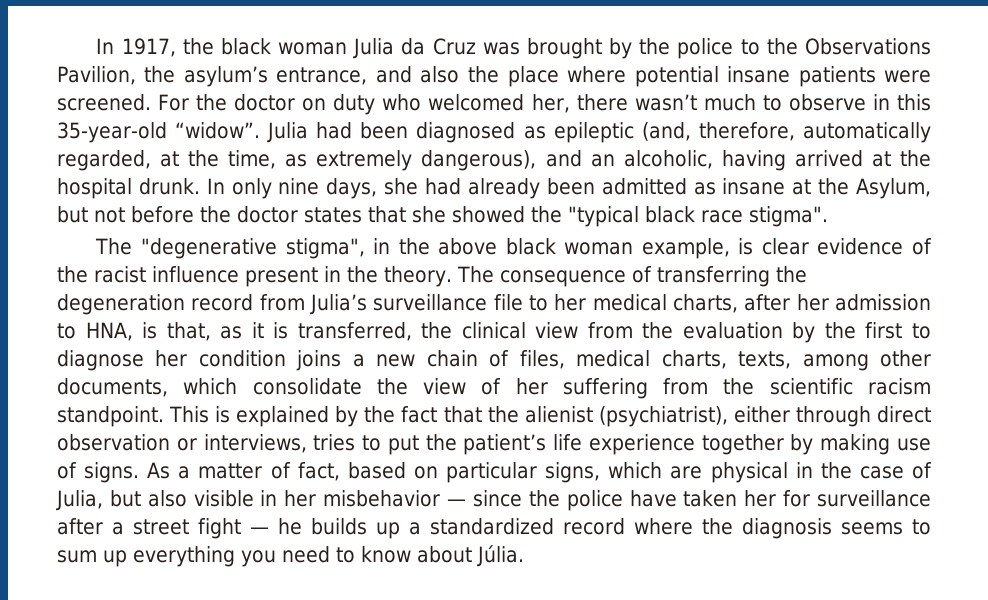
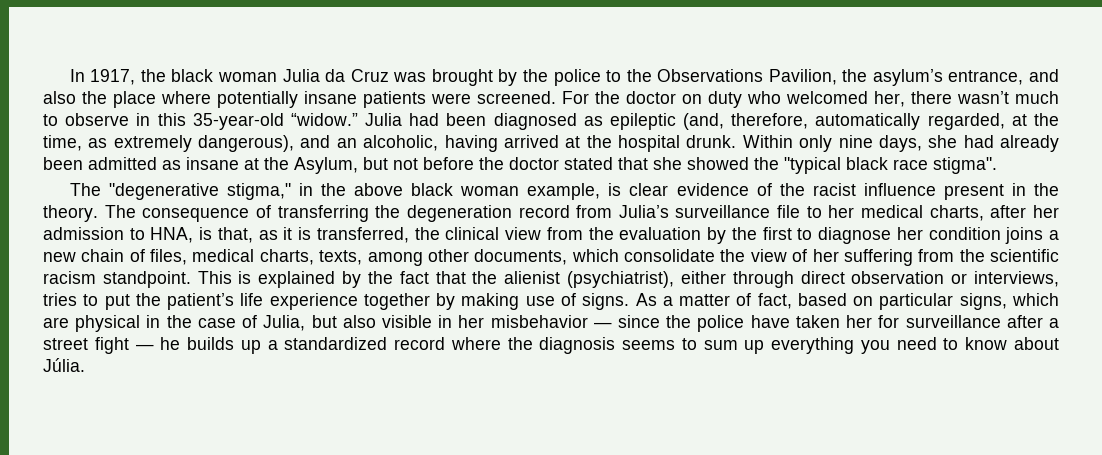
- In 1917, the black woman Julia da Cruz was brought by the police to the Observations Pavilion, the asylum’s entrance, and also the place where potential insane patients were screened.
+ In 1917, the black woman Julia da Cruz was brought by the police to the Observations Pavilion, the asylum’s entrance, and also the place where potentially insane patients were screened.
- For the doctor on duty who welcomed her, there wasn’t much to observe in this 35-year-old “widow”.
+ For the doctor on duty who welcomed her, there wasn’t much to observe in this 35-year-old “widow.”
- In only nine days, she had already been admitted as insane at the Asylum, but not before the doctor states that she showed the "typical black race stigma".
+ Within only nine days, she had already been admitted as insane at the Asylum, but not before the doctor stated that she showed the "typical black race stigma".
- The "degenerative stigma", in the above black woman example, is clear evidence of the racist influence present in the theory.
+ The "degenerative stigma," in the above black woman example, is clear evidence of the racist influence present in the theory.

